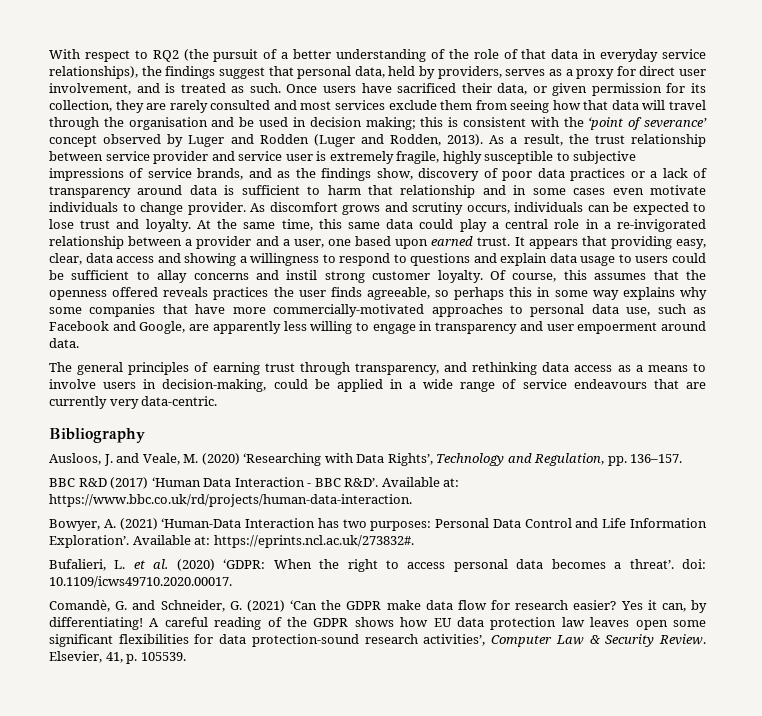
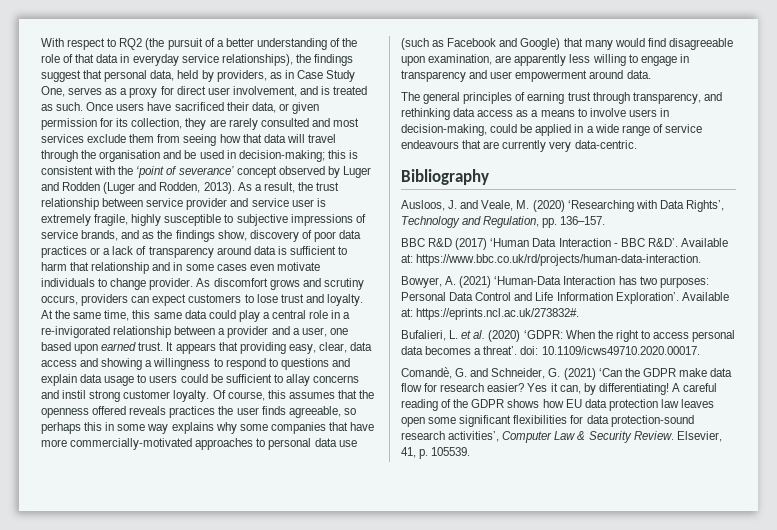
- With respect to RQ2 (the pursuit of a better understanding of the role of that data in everyday service relationships), the findings suggest that personal data, held by providers, serves as a proxy for direct user involvement, and is treated as such.
+ With respect to RQ2 (the pursuit of a better understanding of the role of that data in everyday service relationships), the findings suggest that personal data, held by providers, as in Case Study One, serves as a proxy for direct user involvement, and is treated as such.
- Once users have sacrificed their data, or given permission for its collection, they are rarely consulted and most services exclude them from seeing how that data will travel through the organisation and be used in decision making; this is consistent with the ‘point of severance’ concept observed by Luger and Rodden (Luger and Rodden, 2013).
+ Once users have sacrificed their data, or given permission for its collection, they are rarely consulted and most services exclude them from seeing how that data will travel through the organisation and be used in decision-making; this is consistent with the ‘point of severance’ concept observed by Luger and Rodden (Luger and Rodden, 2013).
- As discomfort grows and scrutiny occurs, individuals can be expected to lose trust and loyalty.
+ As discomfort grows and scrutiny occurs, providers can expect customers to lose trust and loyalty.
- Of course, this assumes that the openness offered reveals practices the user finds agreeable, so perhaps this in some way explains why some companies that have more commercially-motivated approaches to personal data use, such as Facebook and Google, are apparently less willing to engage in transparency and user empoerment around data.
+ Of course, this assumes that the openness offered reveals practices the user finds agreeable, so perhaps this in some way explains why some companies that have more commercially-motivated approaches to personal data use (such as Facebook and Google) that many would find disagreeable upon examination, are apparently less willing to engage in transparency and user empowerment around data.

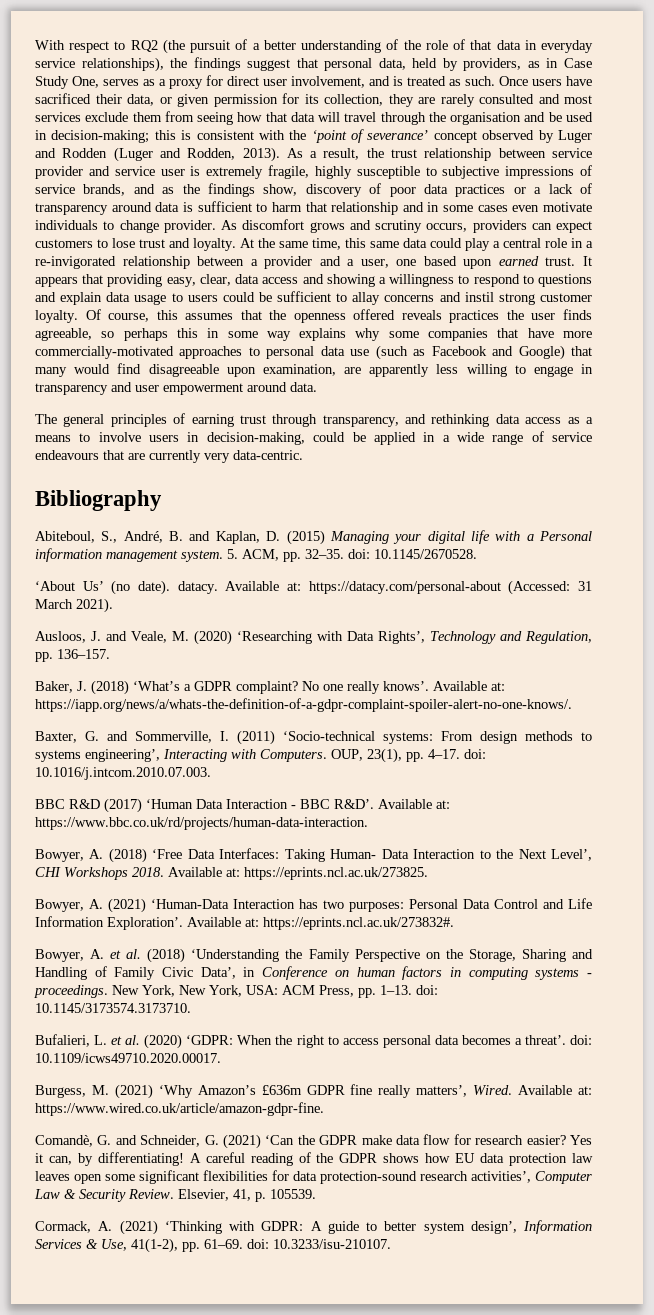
+ Abiteboul, S., André, B. and Kaplan, D. (2015) Managing your digital life with a Personal information management system. 5. ACM, pp. 32–35. doi: 10.1145/2670528.
+ ‘About Us’ (no date). datacy. Available at: https://datacy.com/personal-about (Accessed: 31 March 2021).
+ Baker, J. (2018) ‘What’s a GDPR complaint? No one really knows’. Available at: https://iapp.org/news/a/whats-the-definition-of-a-gdpr-complaint-spoiler-alert-no-one-knows/.
+ Baxter, G. and Sommerville, I. (2011) ‘Socio-technical systems: From design methods to systems engineering’, Interacting with Computers. OUP, 23(1), pp. 4–17. doi: 10.1016/j.intcom.2010.07.003.
+ Bowyer, A. (2018) ‘Free Data Interfaces: Taking Human- Data Interaction to the Next Level’, CHI Workshops 2018. Available at: https://eprints.ncl.ac.uk/273825.
+ Bowyer, A. et al. (2018) ‘Understanding the Family Perspective on the Storage, Sharing and Handling of Family Civic Data’, in Conference on human factors in computing systems - proceedings. New York, New York, USA: ACM Press, pp. 1–13. doi: 10.1145/3173574.3173710.
+ Burgess, M. (2021) ‘Why Amazon’s £636m GDPR fine really matters’, Wired. Available at: https://www.wired.co.uk/article/amazon-gdpr-fine.
+ Cormack, A. (2021) ‘Thinking with GDPR: A guide to better system design’, Information Services & Use, 41(1-2), pp. 61–69. doi: 10.3233/isu-210107.

